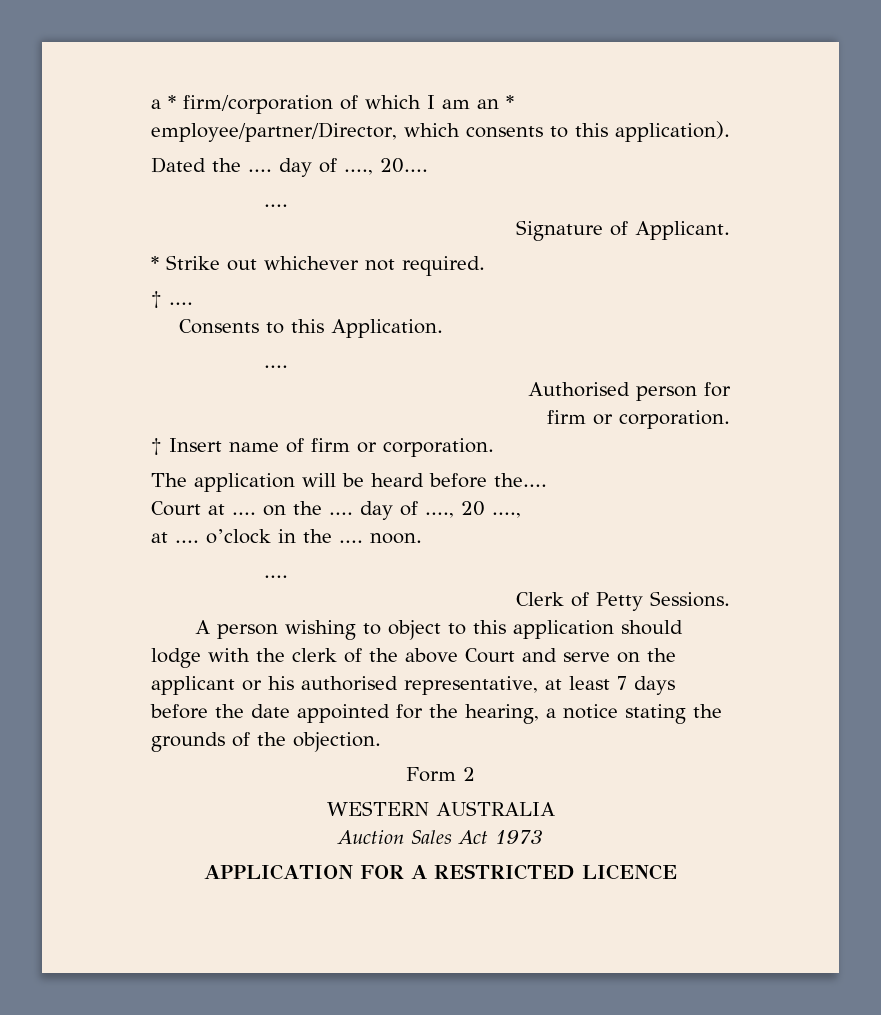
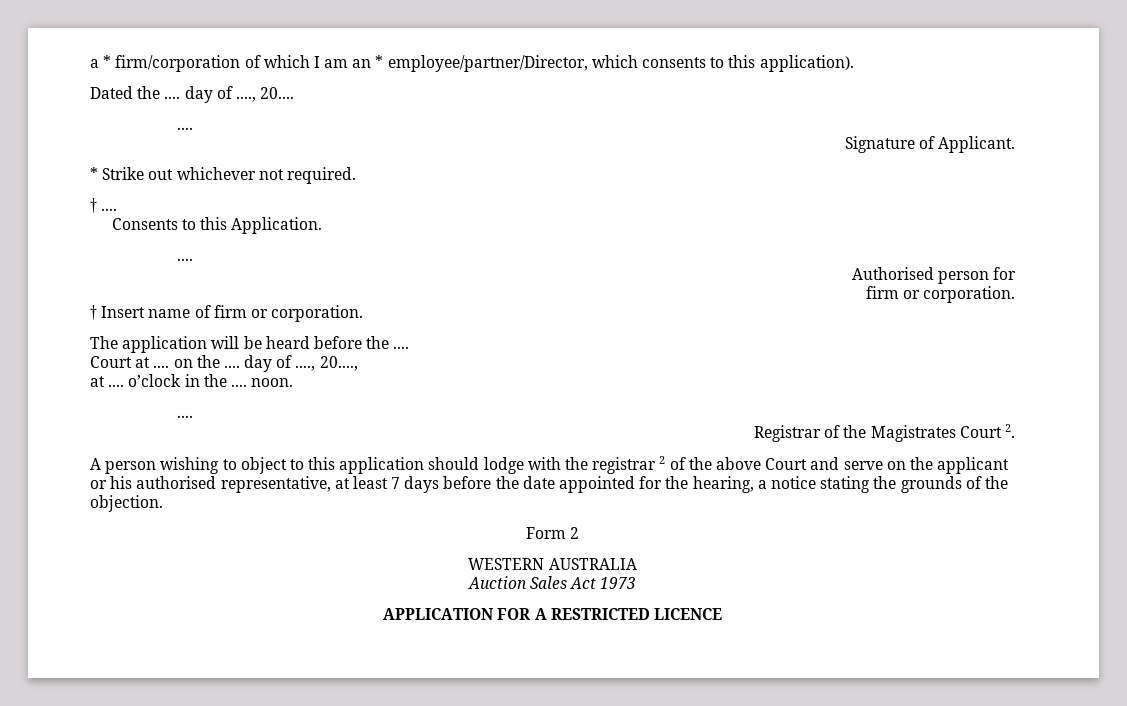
- The application will be heard before the....
+ The application will be heard before the ....
- Court at .... on the .... day of ...., 20 ....,
+ Court at .... on the .... day of ...., 20....,
- Clerk of Petty Sessions.
+ Registrar of the Magistrates Court 2.
- A person wishing to object to this application should lodge with the clerk of the above Court and serve on the applicant or his authorised representative, at least 7 days before the date appointed for the hearing, a notice stating the grounds of the objection.
+ A person wishing to object to this application should lodge with the registrar 2 of the above Court and serve on the applicant or his authorised representative, at least 7 days before the date appointed for the hearing, a notice stating the grounds of the objection.

